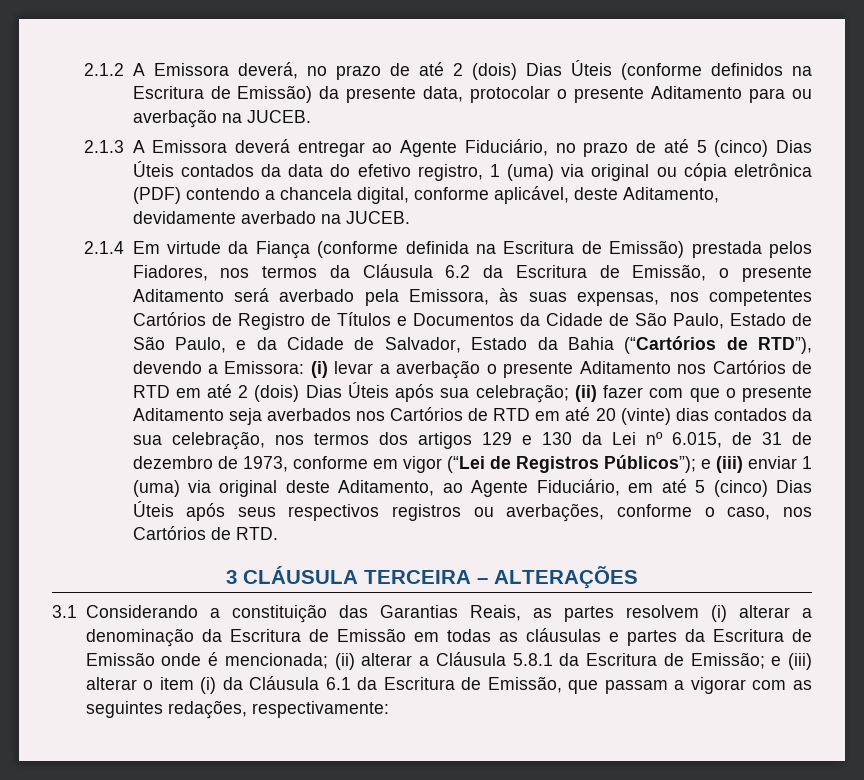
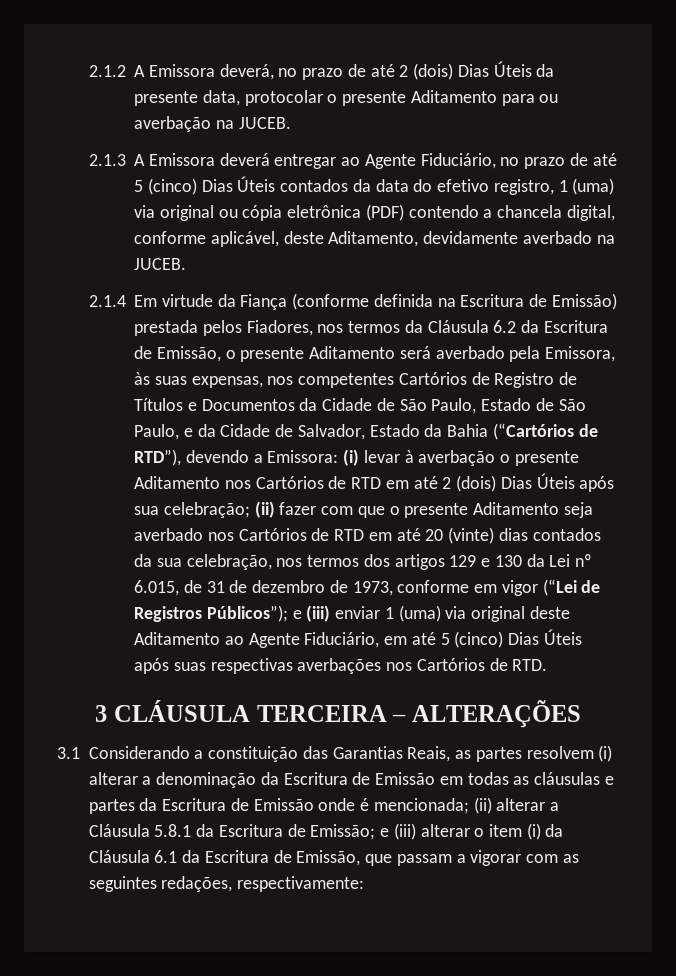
- 2.1.2 A Emissora deverá, no prazo de até 2 (dois) Dias Úteis (conforme definidos na Escritura de Emissão) da presente data, protocolar o presente Aditamento para ou averbação na JUCEB.
+ 2.1.2 A Emissora deverá, no prazo de até 2 (dois) Dias Úteis da presente data, protocolar o presente Aditamento para ou averbação na JUCEB.
- (i) levar a averbação o presente Aditamento nos Cartórios de RTD em até 2 (dois) Dias Úteis após sua celebração;
+ (i) levar à averbação o presente Aditamento nos Cartórios de RTD em até 2 (dois) Dias Úteis após sua celebração;
- (ii) fazer com que o presente Aditamento seja averbados nos Cartórios de RTD em até 20 (vinte) dias contados da sua celebração, nos termos dos artigos 129 e 130 da Lei nº 6.015, de 31 de dezembro de 1973, conforme em vigor (“Lei de Registros Públicos”);
+ (ii) fazer com que o presente Aditamento seja averbado nos Cartórios de RTD em até 20 (vinte) dias contados da sua celebração, nos termos dos artigos 129 e 130 da Lei nº 6.015, de 31 de dezembro de 1973, conforme em vigor (“Lei de Registros Públicos”);
- e (iii) enviar 1 (uma) via original deste Aditamento, ao Agente Fiduciário, em até 5 (cinco) Dias Úteis após seus respectivos registros ou averbações, conforme o caso, nos Cartórios de RTD.
+ e (iii) enviar 1 (uma) via original deste Aditamento ao Agente Fiduciário, em até 5 (cinco) Dias Úteis após suas respectivas averbações nos Cartórios de RTD.

